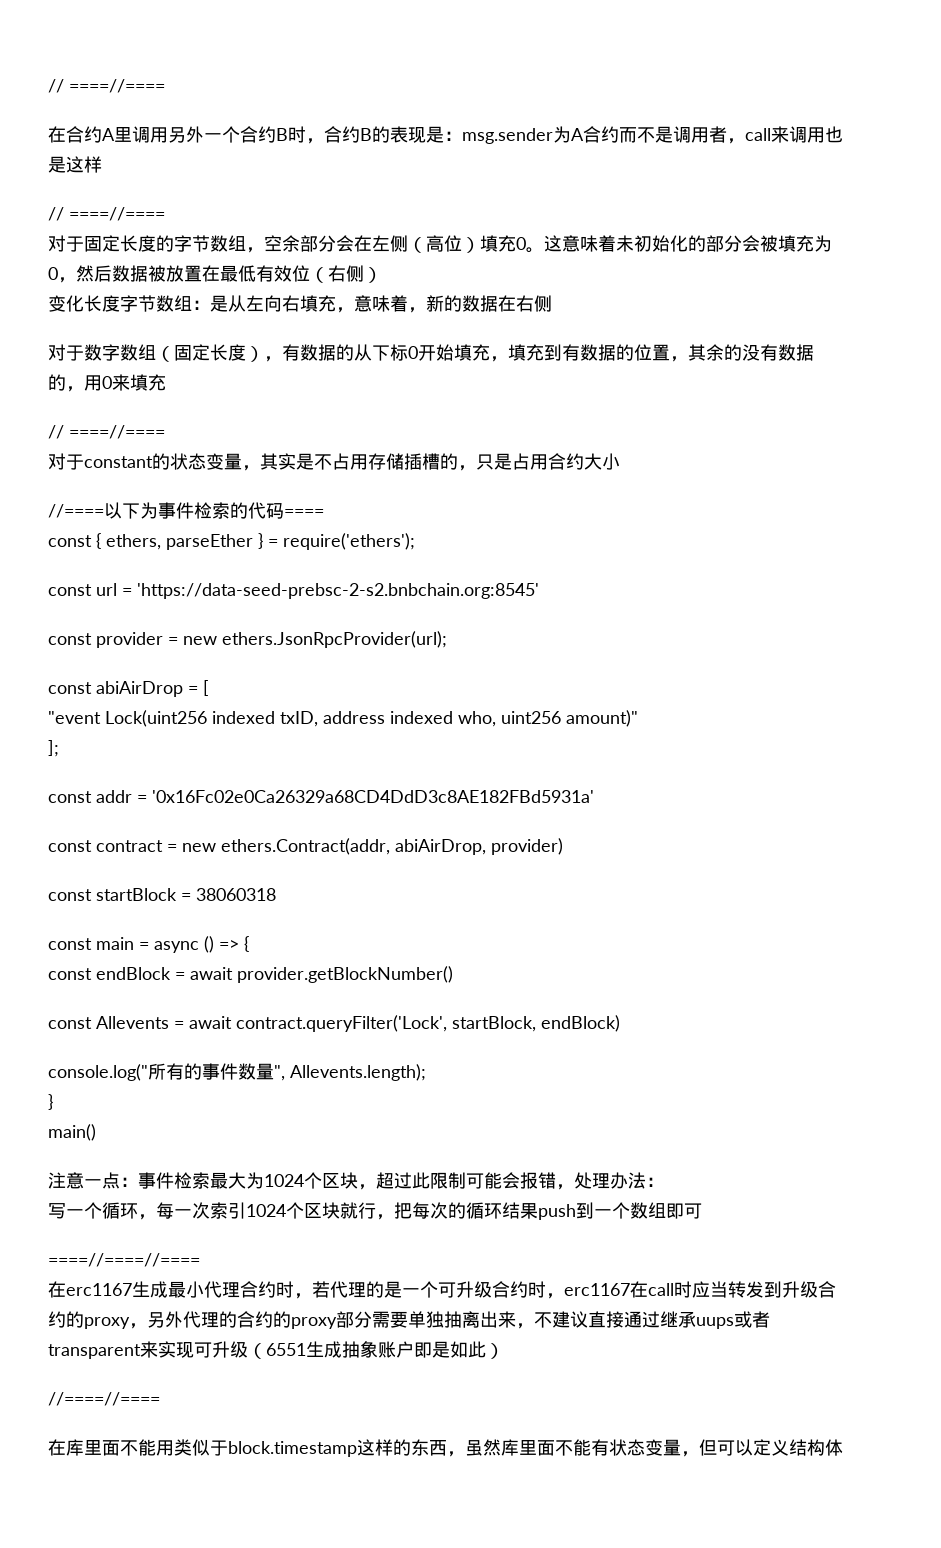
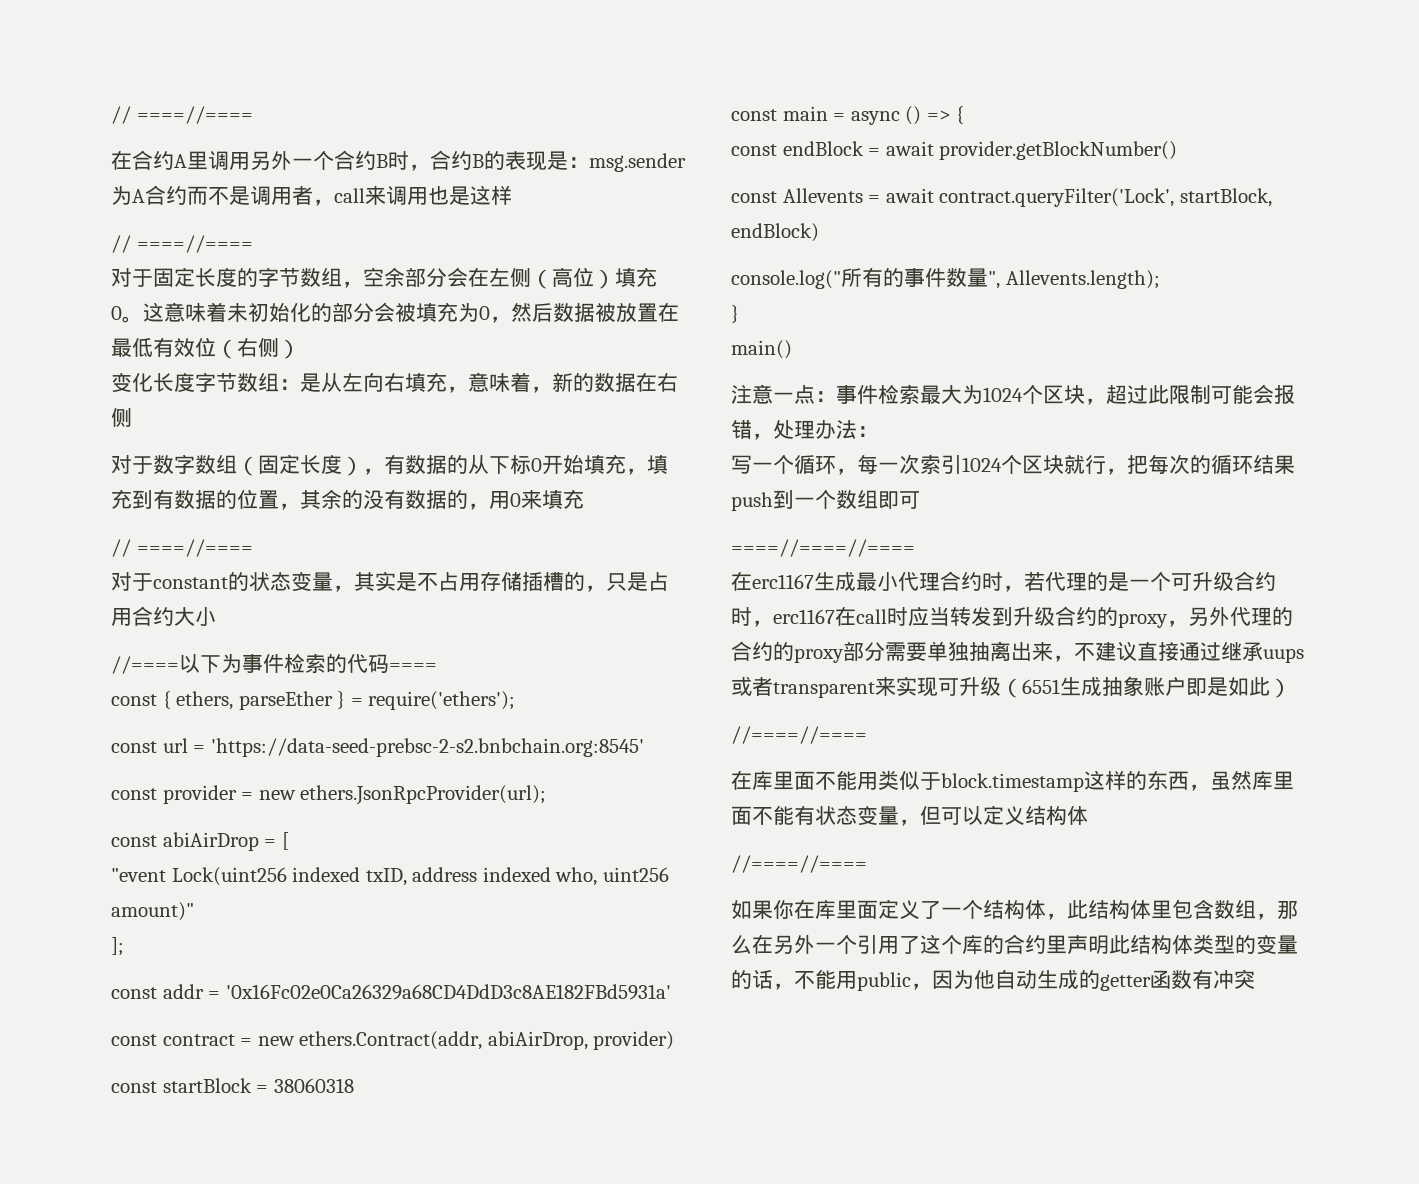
  在库里面不能用类似于block.timestamp这样的东西，虽然库里面不能有状态变量，但可以定义结构体
+ //====//====
+ 如果你在库里面定义了一个结构体，此结构体里包含数组，那么在另外一个引用了这个库的合约里声明此结构体类型的变量的话，不能用public，因为他自动生成的getter函数有冲突

